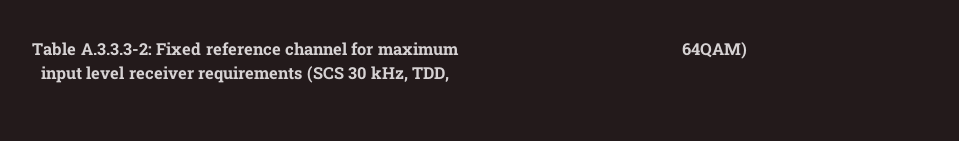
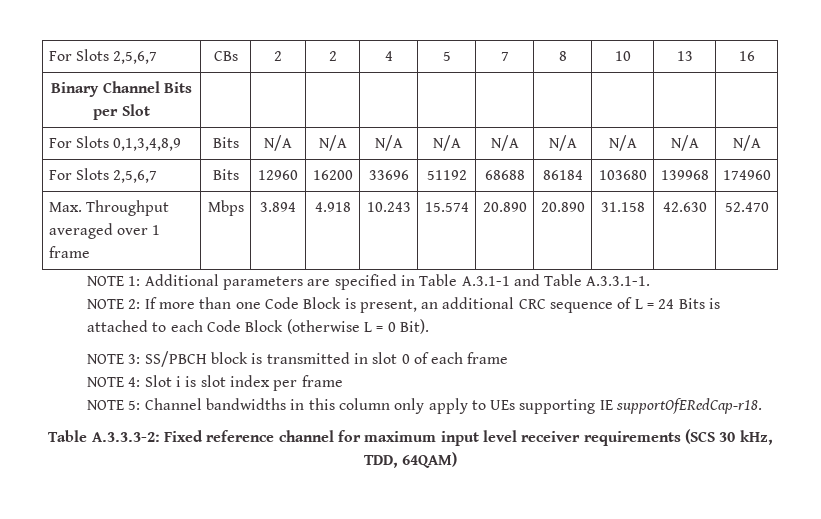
+ For Slots 2,5,6,7 | CBs | 2 | 2 | 4 | 5 | 7 | 8 | 10 | 13 | 16
+ Binary Channel Bits per Slot | | | | | | | | | |
+ For Slots 0,1,3,4,8,9 | Bits | N/A | N/A | N/A | N/A | N/A | N/A | N/A | N/A | N/A
+ For Slots 2,5,6,7 | Bits | 12960 | 16200 | 33696 | 51192 | 68688 | 86184 | 103680 | 139968 | 174960
+ Max. Throughput averaged over 1 frame | Mbps | 3.894 | 4.918 | 10.243 | 15.574 | 20.890 | 20.890 | 31.158 | 42.630 | 52.470
+ NOTE 1: Additional parameters are specified in Table A.3.1-1 and Table A.3.3.1-1.
+ NOTE 2: If more than one Code Block is present, an additional CRC sequence of L = 24 Bits is attached to each Code Block (otherwise L = 0 Bit).
+ NOTE 3: SS/PBCH block is transmitted in slot 0 of each frame
+ NOTE 4: Slot i is slot index per frame
+ NOTE 5: Channel bandwidths in this column only apply to UEs supporting IE supportOfERedCap-r18.

